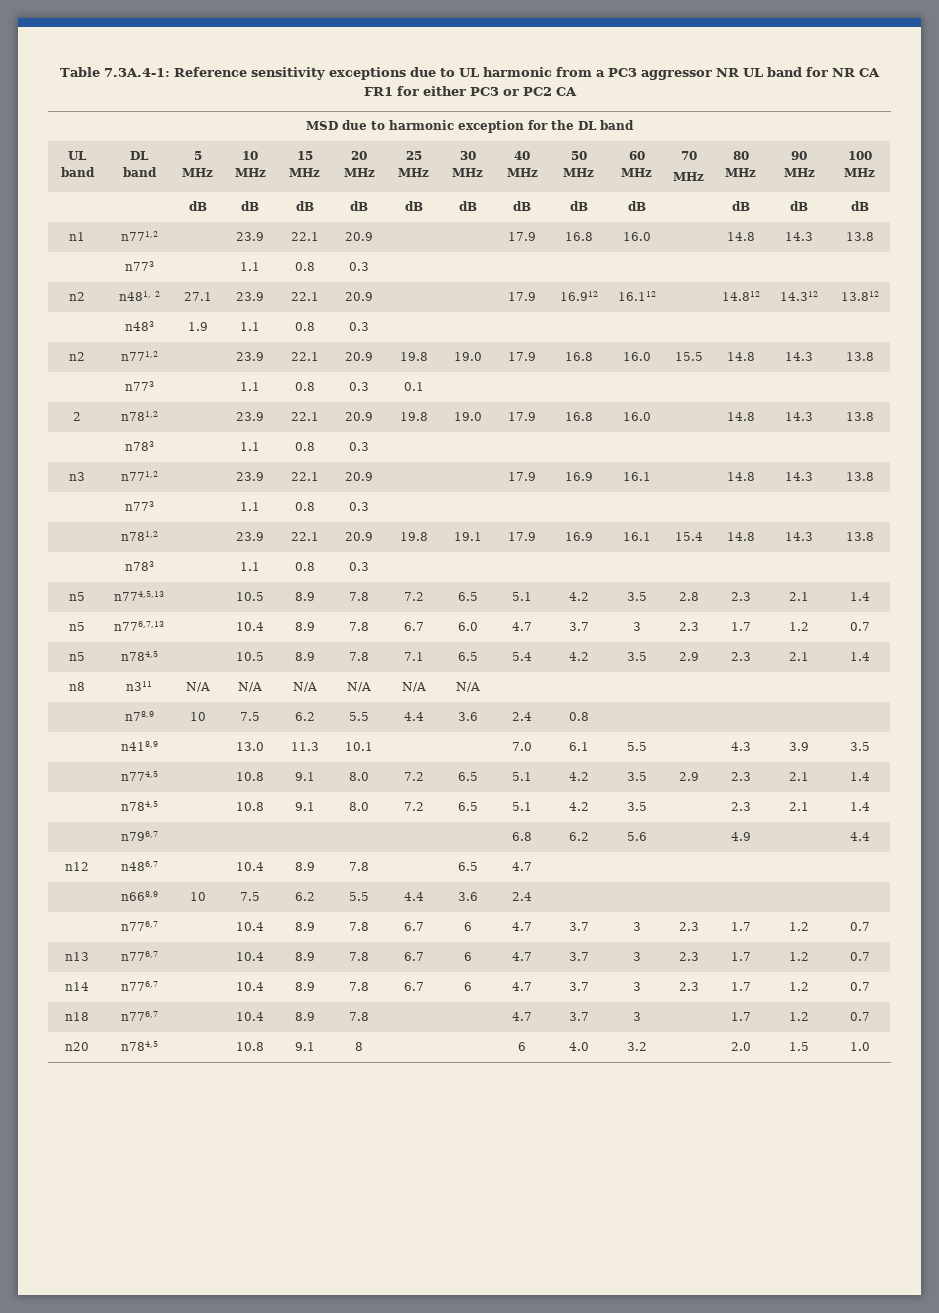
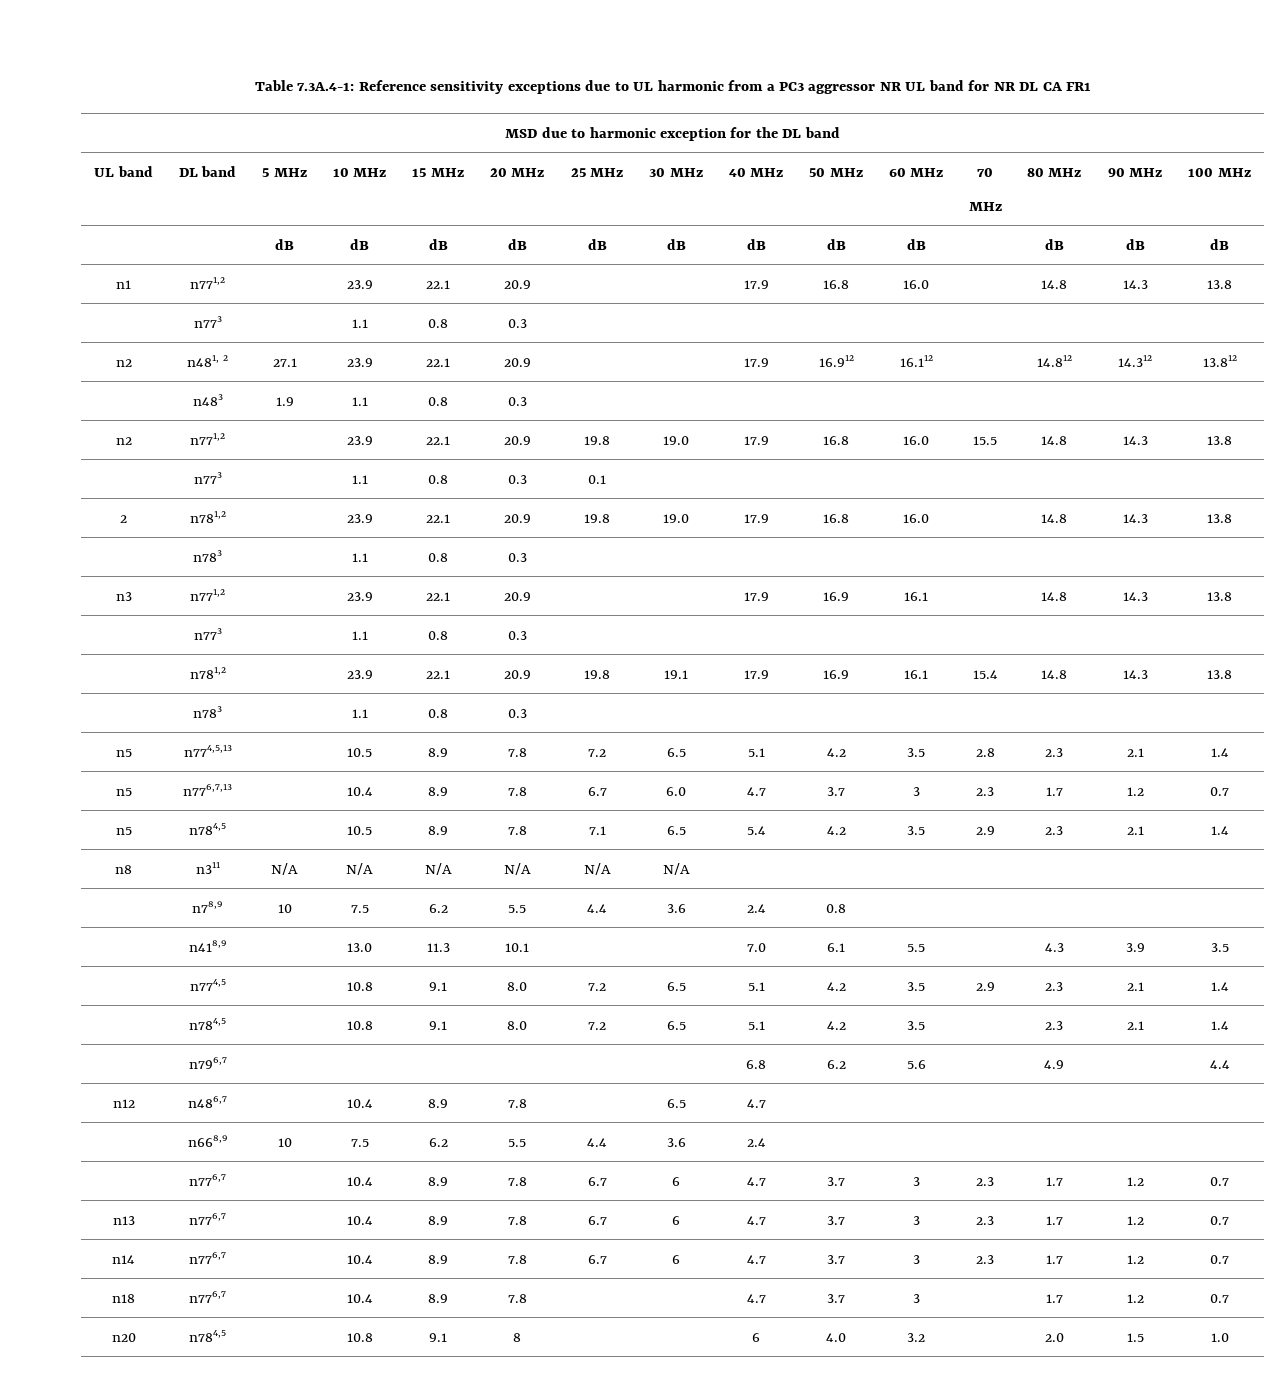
- Table 7.3A.4-1: Reference sensitivity exceptions due to UL harmonic from a PC3 aggressor NR UL band for NR CA FR1 for either PC3 or PC2 CA
+ Table 7.3A.4-1: Reference sensitivity exceptions due to UL harmonic from a PC3 aggressor NR UL band for NR DL CA FR1

